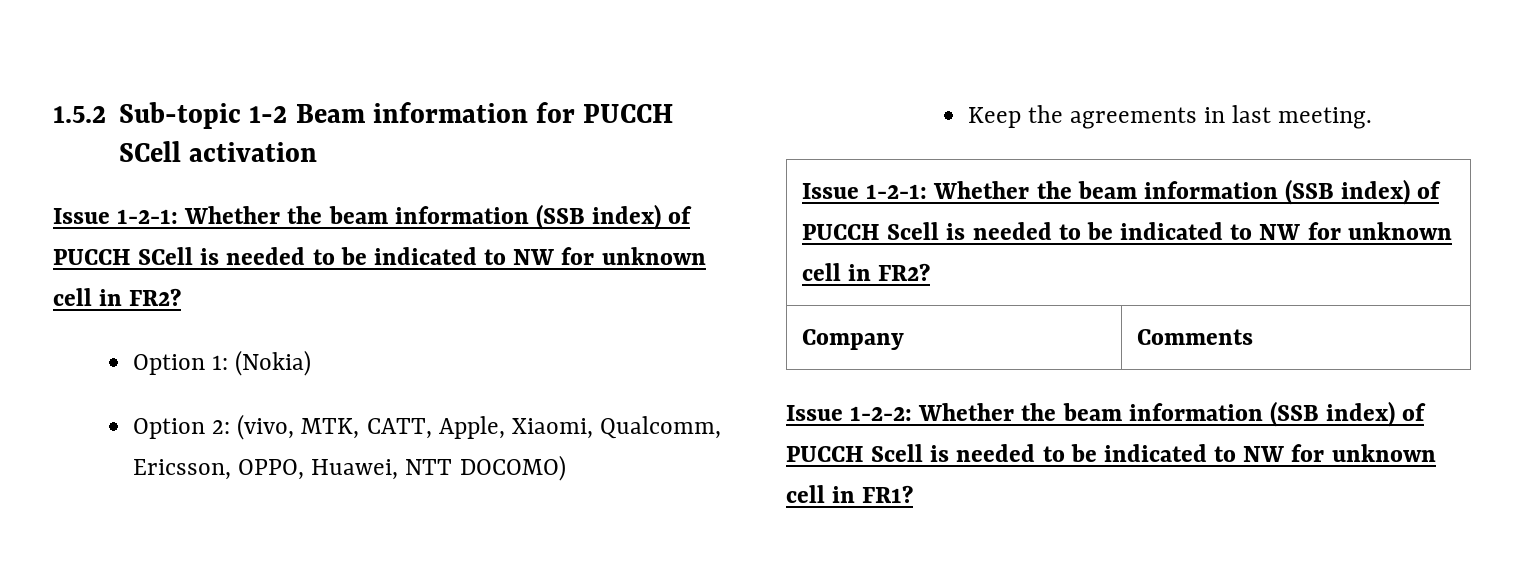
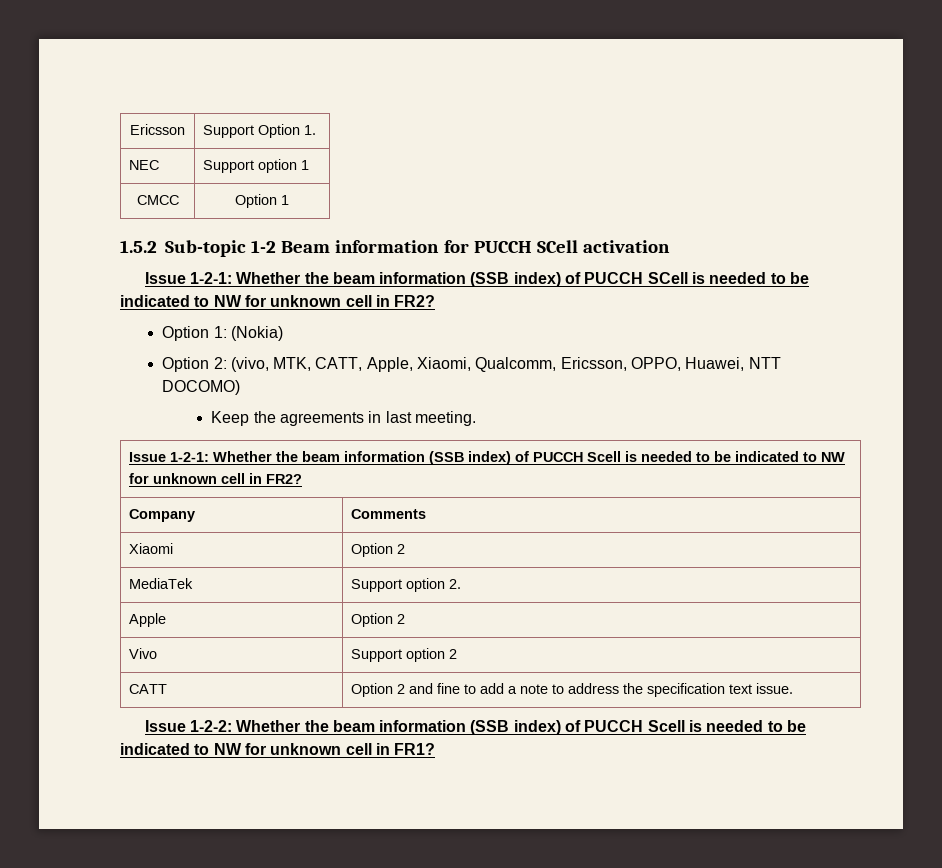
+ Ericsson | Support Option 1.
+ NEC | Support option 1
+ CMCC | Option 1
+ Xiaomi | Option 2
+ MediaTek | Support option 2.
+ Apple | Option 2
+ Vivo | Support option 2
+ CATT | Option 2 and fine to add a note to address the specification text issue.

